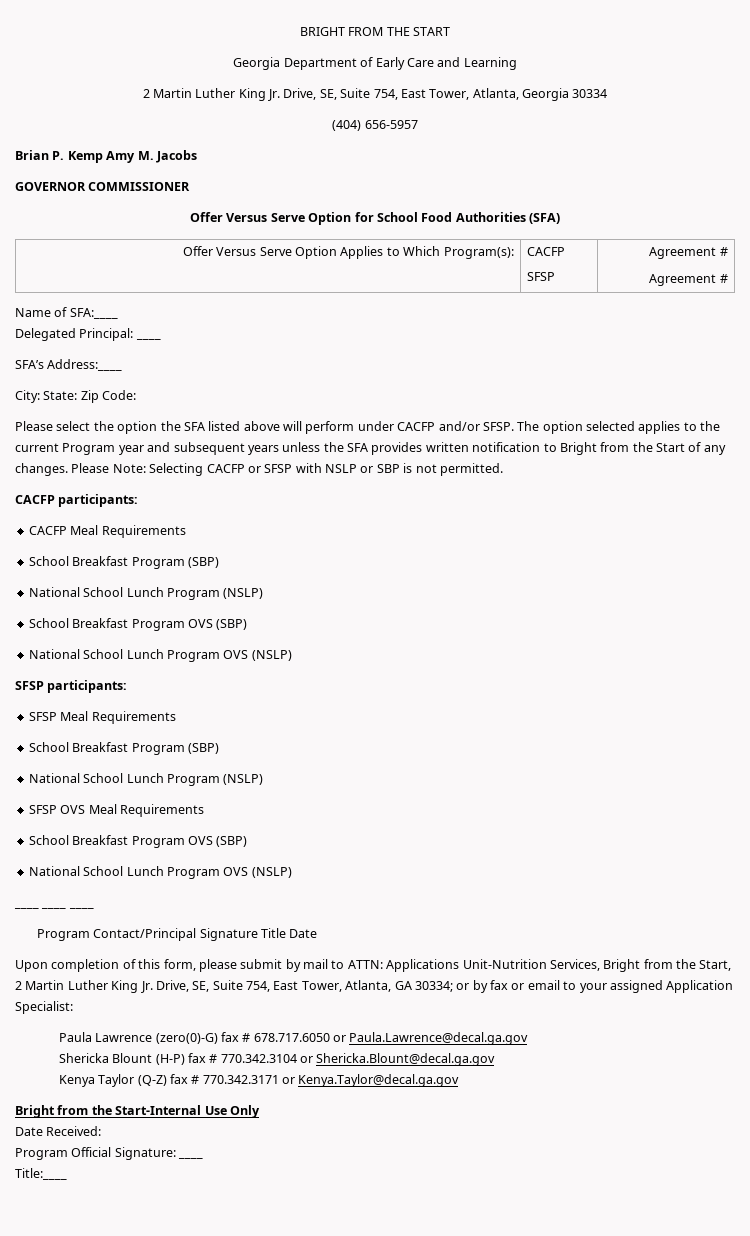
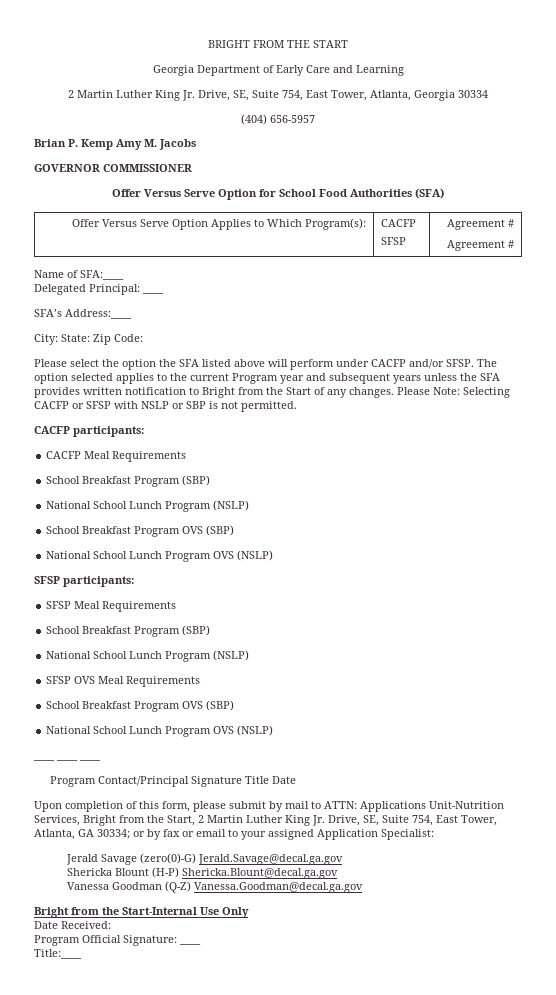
- Paula Lawrence (zero(0)-G) fax # 678.717.6050 or Paula.Lawrence@decal.ga.gov
- Shericka Blount (H-P) fax # 770.342.3104 or Shericka.Blount@decal.ga.gov
- Kenya Taylor (Q-Z) fax # 770.342.3171 or Kenya.Taylor@decal.ga.gov
+ Jerald Savage (zero(0)-G) Jerald.Savage@decal.ga.gov
+ Shericka Blount (H-P) Shericka.Blount@decal.ga.gov
+ Vanessa Goodman (Q-Z) Vanessa.Goodman@decal.ga.gov

